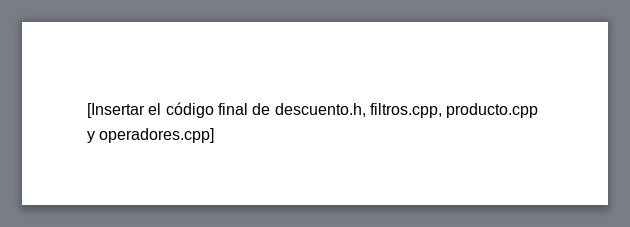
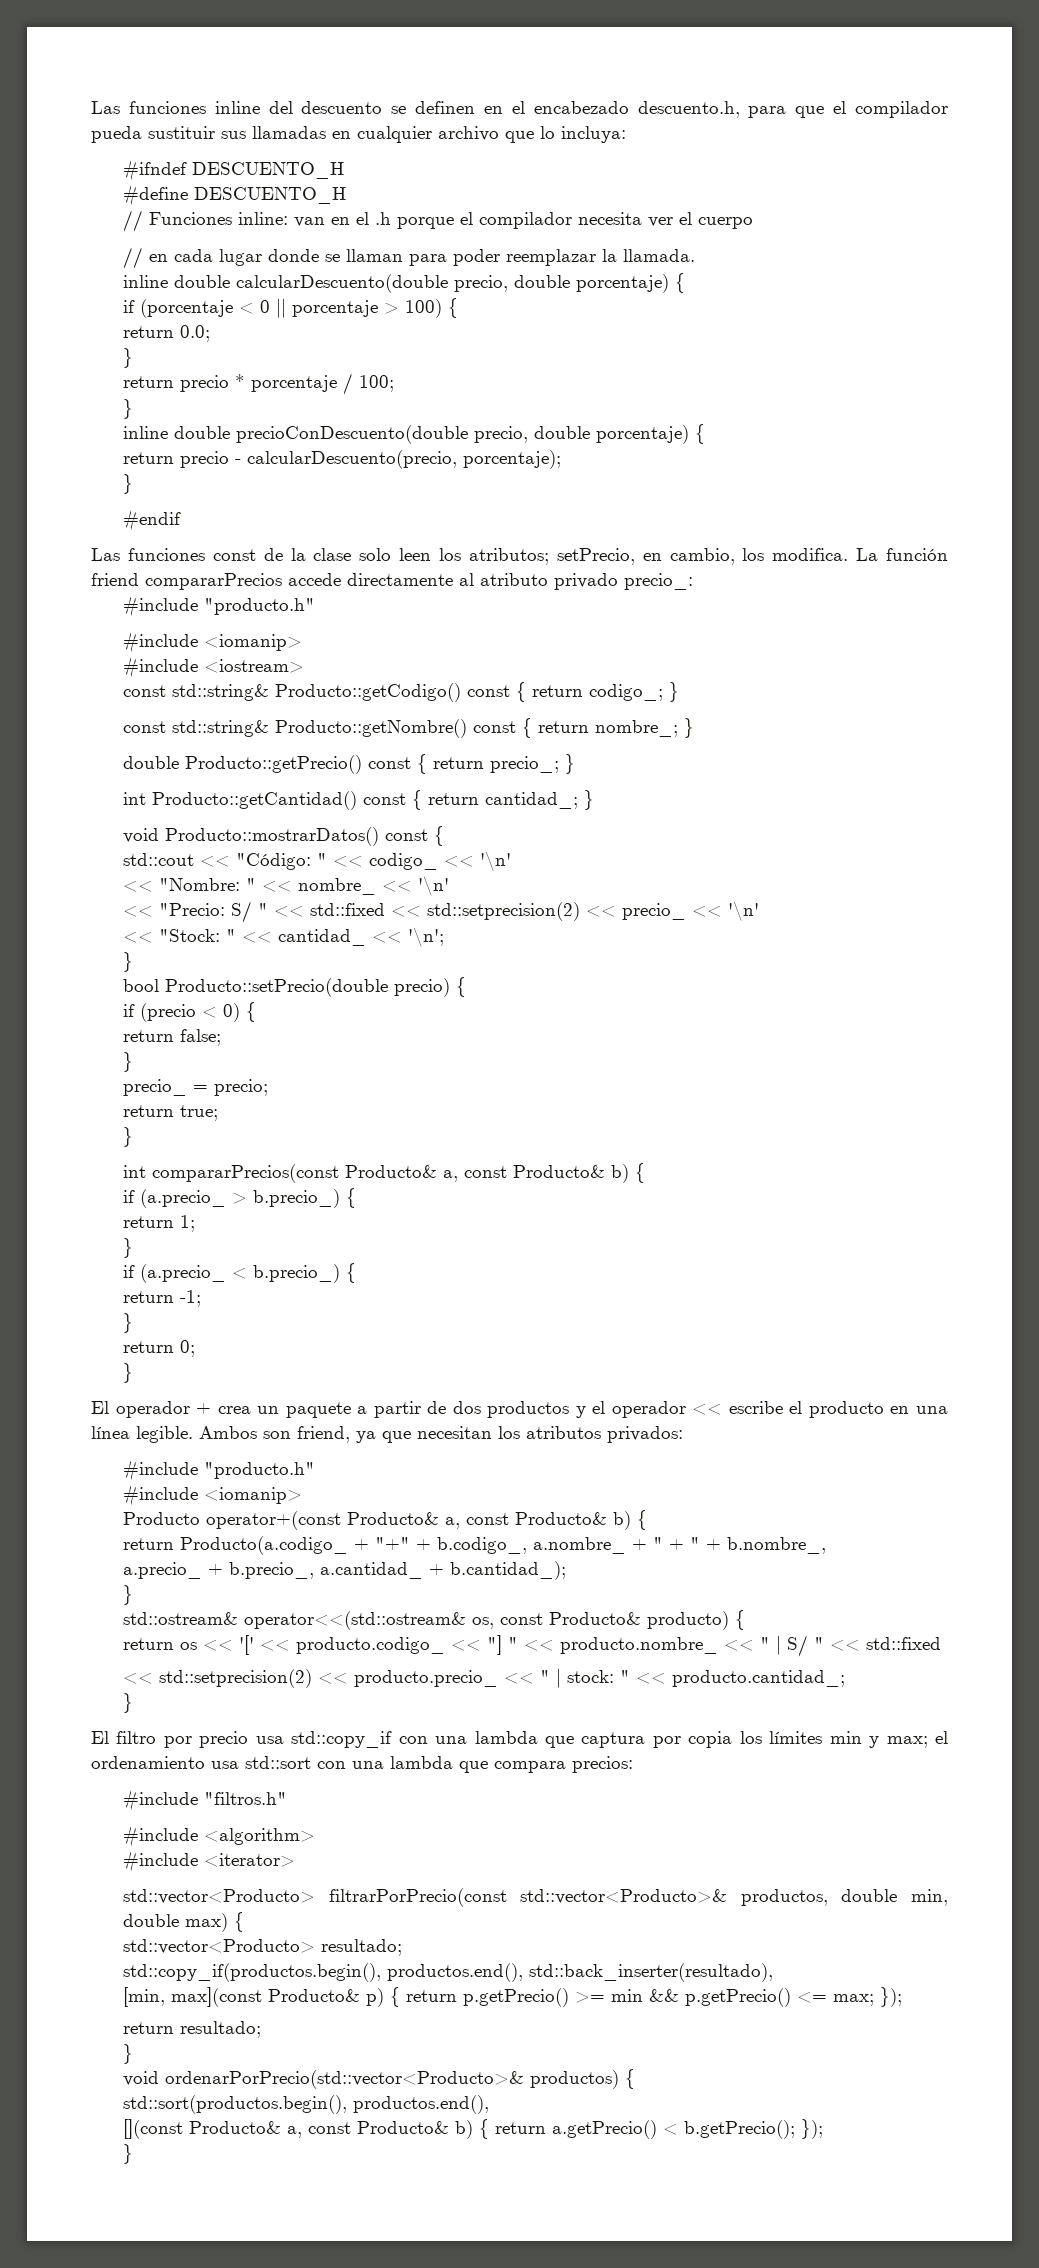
- [Insertar el código final de descuento.h, filtros.cpp, producto.cpp y operadores.cpp]
+ Las funciones inline del descuento se definen en el encabezado descuento.h, para que el compilador pueda sustituir sus llamadas en cualquier archivo que lo incluya:
+ #ifndef DESCUENTO_H
+ #define DESCUENTO_H
+ // Funciones inline: van en el .h porque el compilador necesita ver el cuerpo
+ // en cada lugar donde se llaman para poder reemplazar la llamada.
+ inline double calcularDescuento(double precio, double porcentaje) {
+ if (porcentaje < 0 || porcentaje > 100) {
+ return 0.0;
+ }
+ return precio * porcentaje / 100;
+ }
+ inline double precioConDescuento(double precio, double porcentaje) {
+ return precio - calcularDescuento(precio, porcentaje);
+ }
+ #endif
+ Las funciones const de la clase solo leen los atributos; setPrecio, en cambio, los modifica. La función friend compararPrecios accede directamente al atributo privado precio_:
+ #include "producto.h"
+ #include <iomanip>
+ #include <iostream>
+ const std::string& Producto::getCodigo() const { return codigo_; }
+ const std::string& Producto::getNombre() const { return nombre_; }
+ double Producto::getPrecio() const { return precio_; }
+ int Producto::getCantidad() const { return cantidad_; }
+ void Producto::mostrarDatos() const {
+ std::cout << "Código: " << codigo_ << '\n'
+ << "Nombre: " << nombre_ << '\n'
+ << "Precio: S/ " << std::fixed << std::setprecision(2) << precio_ << '\n'
+ << "Stock: " << cantidad_ << '\n';
+ }
+ bool Producto::setPrecio(double precio) {
+ if (precio < 0) {
+ return false;
+ }
+ precio_ = precio;
+ return true;
+ }
+ int compararPrecios(const Producto& a, const Producto& b) {
+ if (a.precio_ > b.precio_) {
+ return 1;
+ }
+ if (a.precio_ < b.precio_) {
+ return -1;
+ }
+ return 0;
+ }
+ El operador + crea un paquete a partir de dos productos y el operador << escribe el producto en una línea legible. Ambos son friend, ya que necesitan los atributos privados:
+ #include "producto.h"
+ #include <iomanip>
+ Producto operator+(const Producto& a, const Producto& b) {
+ return Producto(a.codigo_ + "+" + b.codigo_, a.nombre_ + " + " + b.nombre_,
+ a.precio_ + b.precio_, a.cantidad_ + b.cantidad_);
+ }
+ std::ostream& operator<<(std::ostream& os, const Producto& producto) {
+ return os << '[' << producto.codigo_ << "] " << producto.nombre_ << " | S/ " << std::fixed
+ << std::setprecision(2) << producto.precio_ << " | stock: " << producto.cantidad_;
+ }
+ El filtro por precio usa std::copy_if con una lambda que captura por copia los límites min y max; el ordenamiento usa std::sort con una lambda que compara precios:
+ #include "filtros.h"
+ #include <algorithm>
+ #include <iterator>
+ std::vector<Producto> filtrarPorPrecio(const std::vector<Producto>& productos, double min, double max) {
+ std::vector<Producto> resultado;
+ std::copy_if(productos.begin(), productos.end(), std::back_inserter(resultado),
+ [min, max](const Producto& p) { return p.getPrecio() >= min && p.getPrecio() <= max; });
+ return resultado;
+ }
+ void ordenarPorPrecio(std::vector<Producto>& productos) {
+ std::sort(productos.begin(), productos.end(),
+ [](const Producto& a, const Producto& b) { return a.getPrecio() < b.getPrecio(); });
+ }

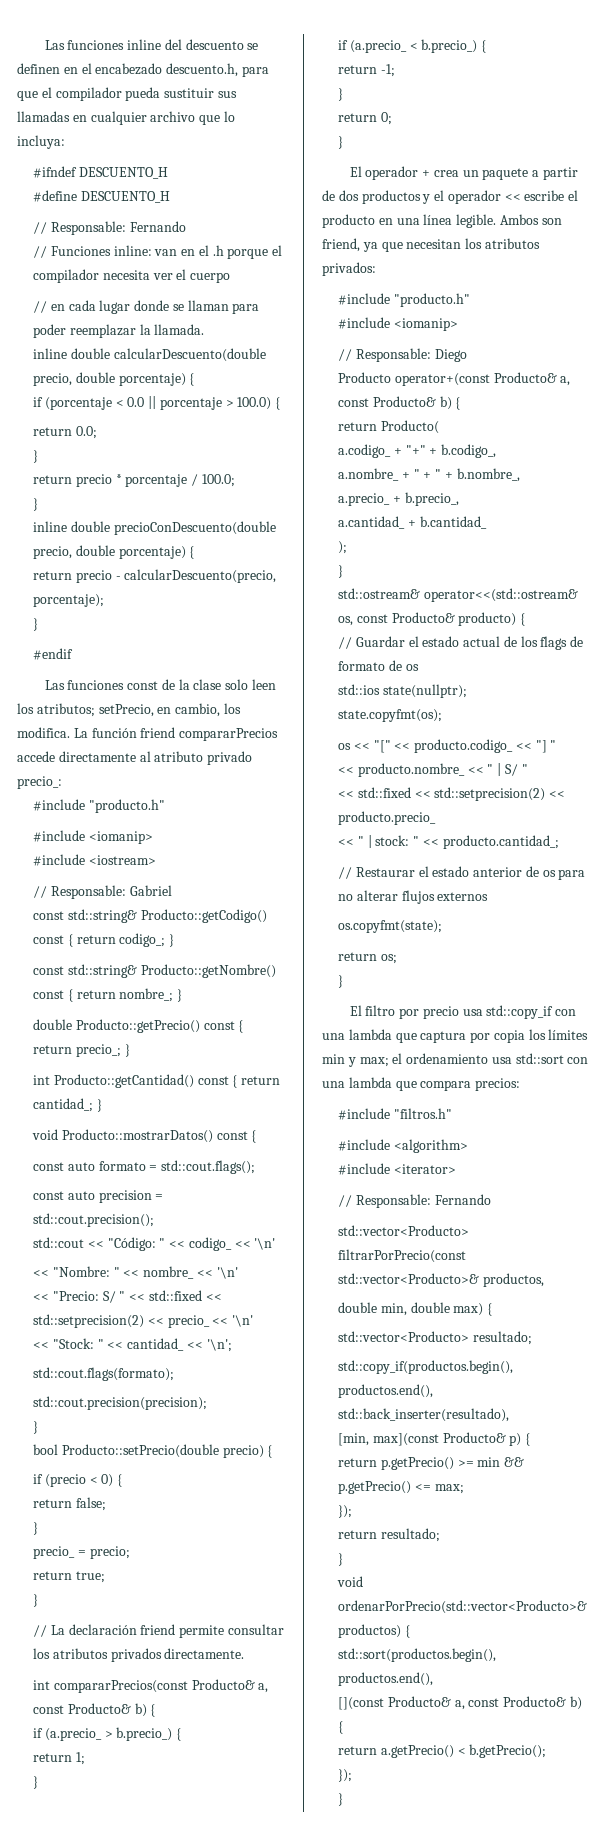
  #define DESCUENTO_H
+ // Responsable: Fernando
- if (porcentaje < 0 || porcentaje > 100) {
+ if (porcentaje < 0.0 || porcentaje > 100.0) {
- return precio * porcentaje / 100;
+ return precio * porcentaje / 100.0;
+ // Responsable: Gabriel
+ const auto formato = std::cout.flags();
+ const auto precision = std::cout.precision();
+ std::cout.flags(formato);
+ std::cout.precision(precision);
+ // La declaración friend permite consultar los atributos privados directamente.
+ // Responsable: Diego
- return Producto(a.codigo_ + "+" + b.codigo_, a.nombre_ + " + " + b.nombre_,
+ return Producto(
+ a.codigo_ + "+" + b.codigo_,
+ a.nombre_ + " + " + b.nombre_,
- a.precio_ + b.precio_, a.cantidad_ + b.cantidad_);
+ a.precio_ + b.precio_,
+ a.cantidad_ + b.cantidad_
+ );
- return os << '[' << producto.codigo_ << "] " << producto.nombre_ << " | S/ " << std::fixed
- << std::setprecision(2) << producto.precio_ << " | stock: " << producto.cantidad_;
+ // Guardar el estado actual de los flags de formato de os
+ std::ios state(nullptr);
+ state.copyfmt(os);
+ os << "[" << producto.codigo_ << "] "
+ << producto.nombre_ << " | S/ "
+ << std::fixed << std::setprecision(2) << producto.precio_
+ << " | stock: " << producto.cantidad_;
+ // Restaurar el estado anterior de os para no alterar flujos externos
+ os.copyfmt(state);
+ return os;
  #include <iterator>
+ // Responsable: Fernando
- std::vector<Producto> filtrarPorPrecio(const std::vector<Producto>& productos, double min, double max) {
+ std::vector<Producto> filtrarPorPrecio(const std::vector<Producto>& productos,
+ double min, double max) {
- [min, max](const Producto& p) { return p.getPrecio() >= min && p.getPrecio() <= max; });
+ [min, max](const Producto& p) {
+ return p.getPrecio() >= min && p.getPrecio() <= max;
+ });
- [](const Producto& a, const Producto& b) { return a.getPrecio() < b.getPrecio(); });
+ [](const Producto& a, const Producto& b) {
+ return a.getPrecio() < b.getPrecio();
+ });

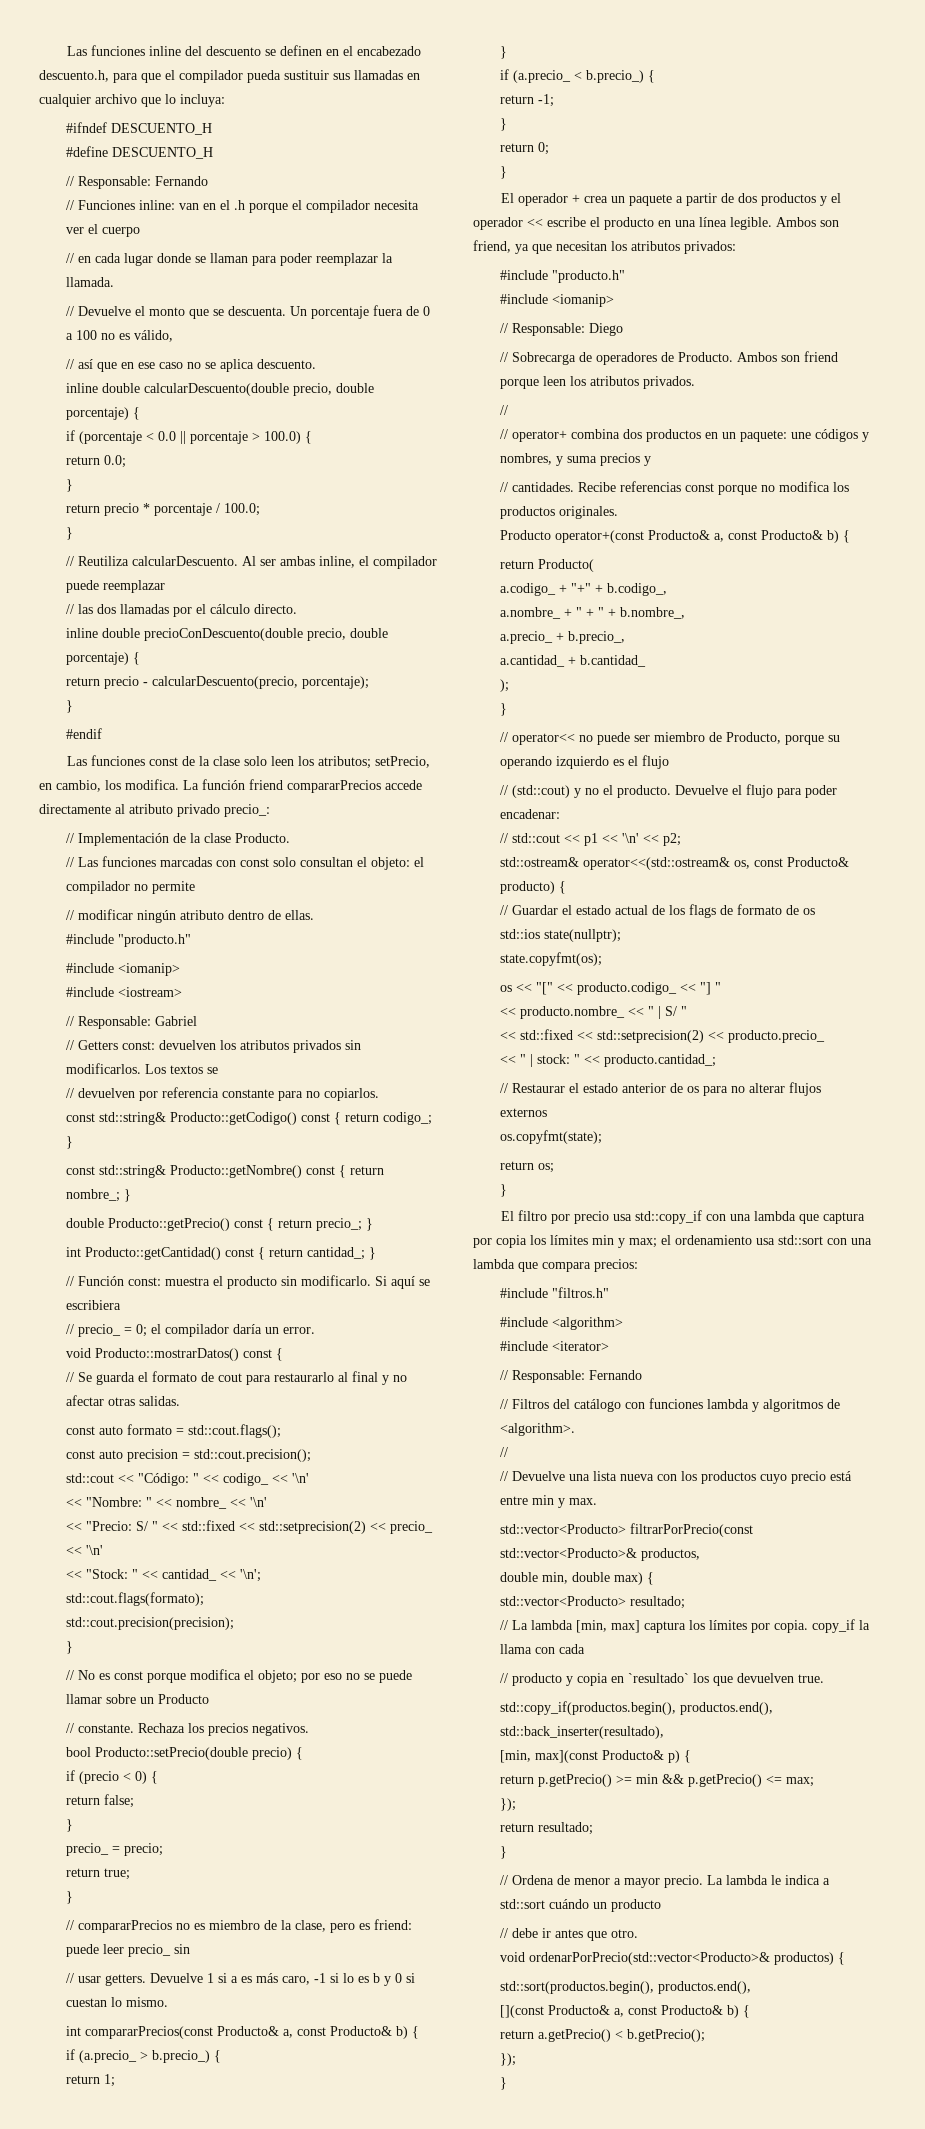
+ // Devuelve el monto que se descuenta. Un porcentaje fuera de 0 a 100 no es válido,
+ // así que en ese caso no se aplica descuento.
+ // Reutiliza calcularDescuento. Al ser ambas inline, el compilador puede reemplazar
+ // las dos llamadas por el cálculo directo.
+ // Implementación de la clase Producto.
+ // Las funciones marcadas con const solo consultan el objeto: el compilador no permite
+ // modificar ningún atributo dentro de ellas.
+ // Getters const: devuelven los atributos privados sin modificarlos. Los textos se
+ // devuelven por referencia constante para no copiarlos.
+ // Función const: muestra el producto sin modificarlo. Si aquí se escribiera
+ // precio_ = 0; el compilador daría un error.
  void Producto::mostrarDatos() const {
+ // Se guarda el formato de cout para restaurarlo al final y no afectar otras salidas.
+ // No es const porque modifica el objeto; por eso no se puede llamar sobre un Producto
+ // constante. Rechaza los precios negativos.
- // La declaración friend permite consultar los atributos privados directamente.
+ // compararPrecios no es miembro de la clase, pero es friend: puede leer precio_ sin
+ // usar getters. Devuelve 1 si a es más caro, -1 si lo es b y 0 si cuestan lo mismo.
+ // Sobrecarga de operadores de Producto. Ambos son friend porque leen los atributos privados.
+ //
+ // operator+ combina dos productos en un paquete: une códigos y nombres, y suma precios y
+ // cantidades. Recibe referencias const porque no modifica los productos originales.
+ // operator<< no puede ser miembro de Producto, porque su operando izquierdo es el flujo
+ // (std::cout) y no el producto. Devuelve el flujo para poder encadenar:
+ // std::cout << p1 << '\n' << p2;
+ // Filtros del catálogo con funciones lambda y algoritmos de <algorithm>.
+ //
+ // Devuelve una lista nueva con los productos cuyo precio está entre min y max.
+ // La lambda [min, max] captura los límites por copia. copy_if la llama con cada
+ // producto y copia en `resultado` los que devuelven true.
+ // Ordena de menor a mayor precio. La lambda le indica a std::sort cuándo un producto
+ // debe ir antes que otro.

